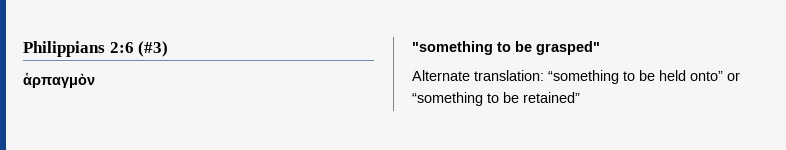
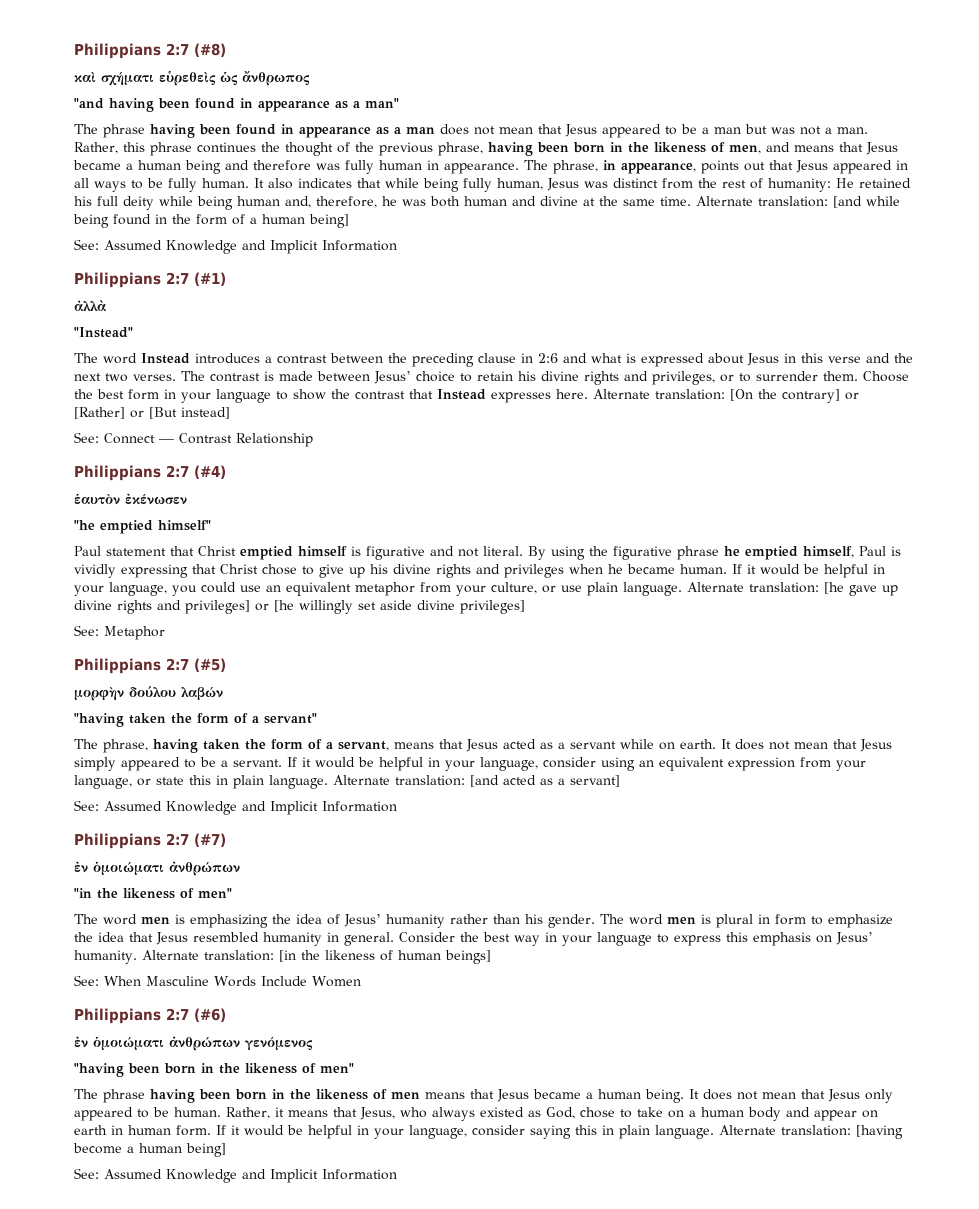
- Philippians 2:6 (#3)
- ἁρπαγμὸν
- "something to be grasped"
- Alternate translation: “something to be held onto” or “something to be retained”
+ Philippians 2:7 (#8)
+ καὶ σχήματι εὑρεθεὶς ὡς ἄνθρωπος
+ "and having been found in appearance as a man"
+ The phrase having been found in appearance as a man does not mean that Jesus appeared to be a man but was not a man. Rather, this phrase continues the thought of the previous phrase, having been born in the likeness of men, and means that Jesus became a human being and therefore was fully human in appearance. The phrase, in appearance, points out that Jesus appeared in all ways to be fully human. It also indicates that while being fully human, Jesus was distinct from the rest of humanity: He retained his full deity while being human and, therefore, he was both human and divine at the same time. Alternate translation: [and while being found in the form of a human being]
+ See: Assumed Knowledge and Implicit Information
+ Philippians 2:7 (#1)
+ ἀλλὰ
+ "Instead"
+ The word Instead introduces a contrast between the preceding clause in 2:6 and what is expressed about Jesus in this verse and the next two verses. The contrast is made between Jesus’ choice to retain his divine rights and privileges, or to surrender them. Choose the best form in your language to show the contrast that Instead expresses here. Alternate translation: [On the contrary] or [Rather] or [But instead]
+ See: Connect — Contrast Relationship
+ Philippians 2:7 (#4)
+ ἑαυτὸν ἐκένωσεν
+ "he emptied himself"
+ Paul statement that Christ emptied himself is figurative and not literal. By using the figurative phrase he emptied himself, Paul is vividly expressing that Christ chose to give up his divine rights and privileges when he became human. If it would be helpful in your language, you could use an equivalent metaphor from your culture, or use plain language. Alternate translation: [he gave up divine rights and privileges] or [he willingly set aside divine privileges]
+ See: Metaphor
+ Philippians 2:7 (#5)
+ μορφὴν δούλου λαβών
+ "having taken the form of a servant"
+ The phrase, having taken the form of a servant, means that Jesus acted as a servant while on earth. It does not mean that Jesus simply appeared to be a servant. If it would be helpful in your language, consider using an equivalent expression from your language, or state this in plain language. Alternate translation: [and acted as a servant]
+ See: Assumed Knowledge and Implicit Information
+ Philippians 2:7 (#7)
+ ἐν ὁμοιώματι ἀνθρώπων
+ "in the likeness of men"
+ The word men is emphasizing the idea of Jesus’ humanity rather than his gender. The word men is plural in form to emphasize the idea that Jesus resembled humanity in general. Consider the best way in your language to express this emphasis on Jesus’ humanity. Alternate translation: [in the likeness of human beings]
+ See: When Masculine Words Include Women
+ Philippians 2:7 (#6)
+ ἐν ὁμοιώματι ἀνθρώπων γενόμενος
+ "having been born in the likeness of men"
+ The phrase having been born in the likeness of men means that Jesus became a human being. It does not mean that Jesus only appeared to be human. Rather, it means that Jesus, who always existed as God, chose to take on a human body and appear on earth in human form. If it would be helpful in your language, consider saying this in plain language. Alternate translation: [having become a human being]
+ See: Assumed Knowledge and Implicit Information

